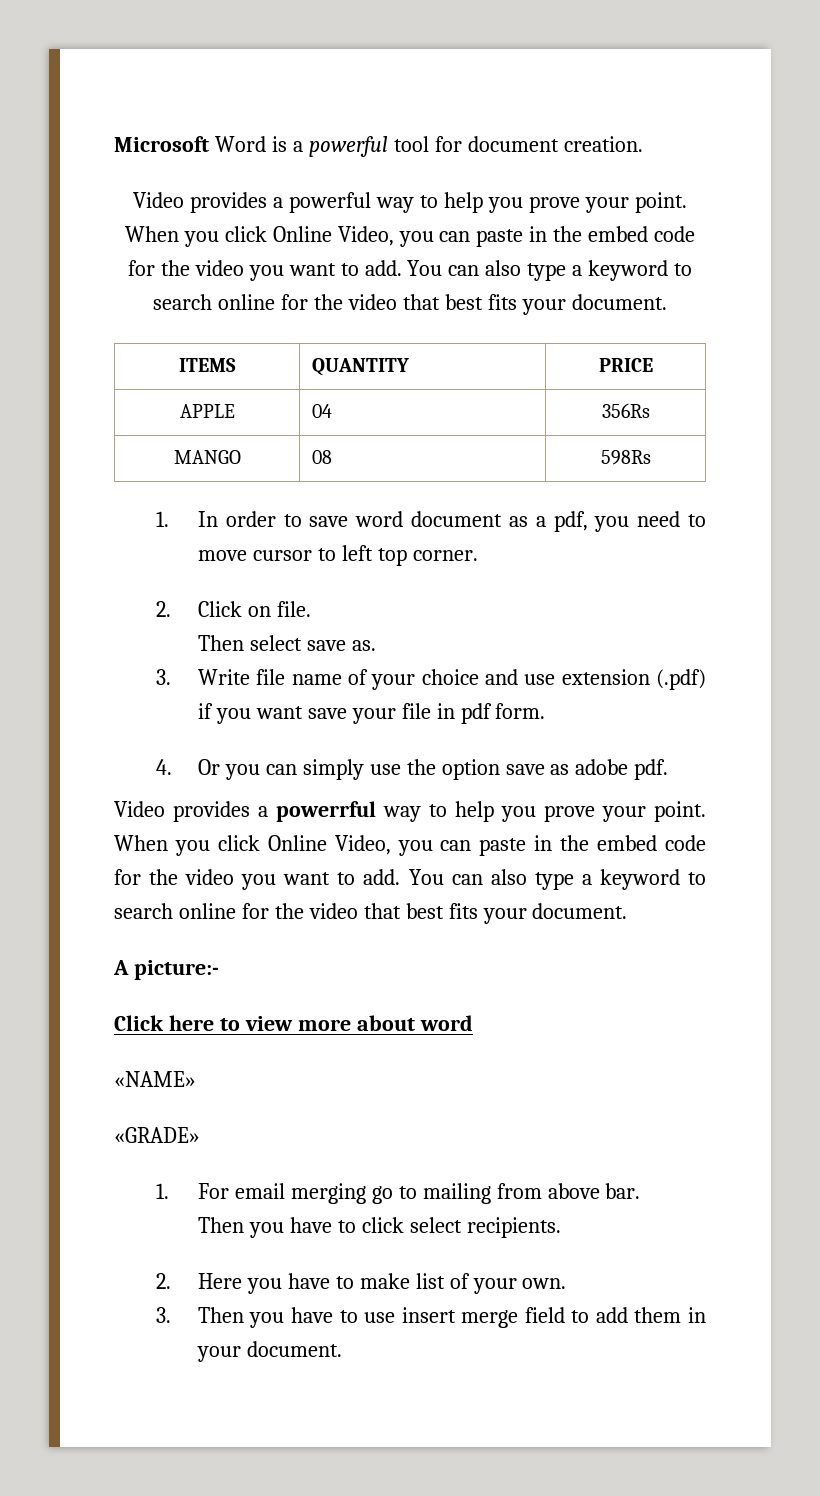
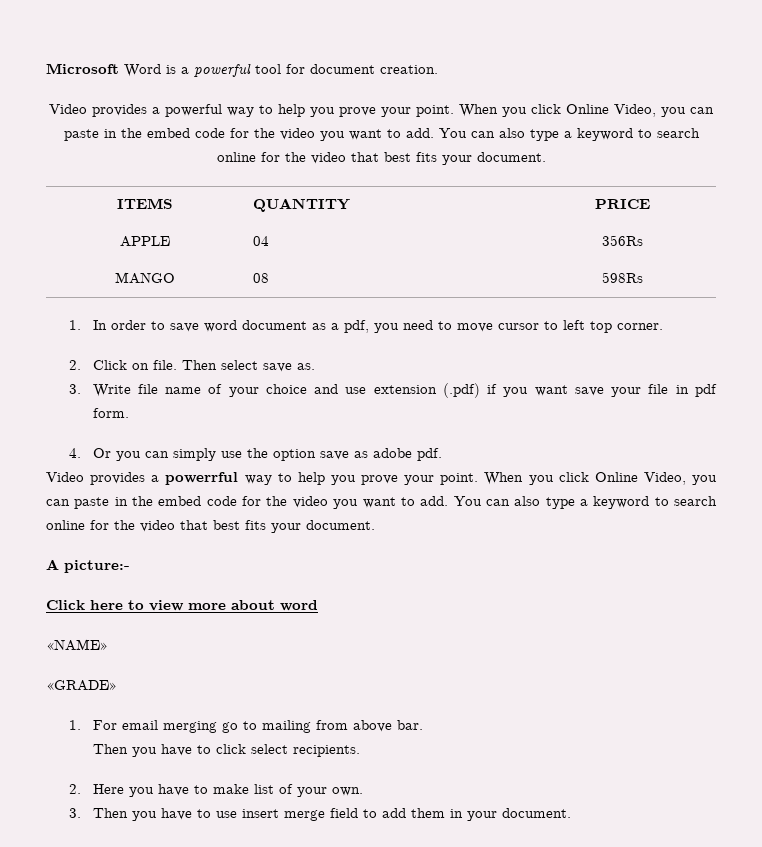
- 2. Click on file.
- Then select save as.
+ 2. Click on file. Then select save as.

